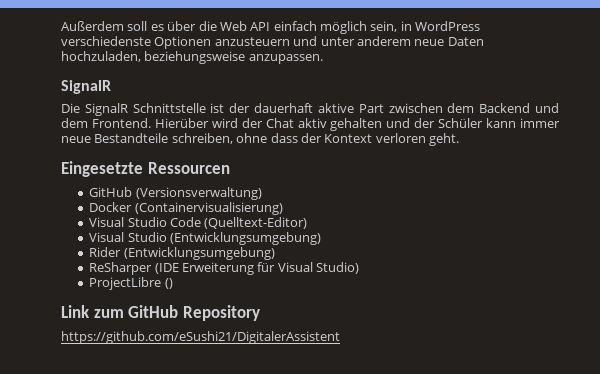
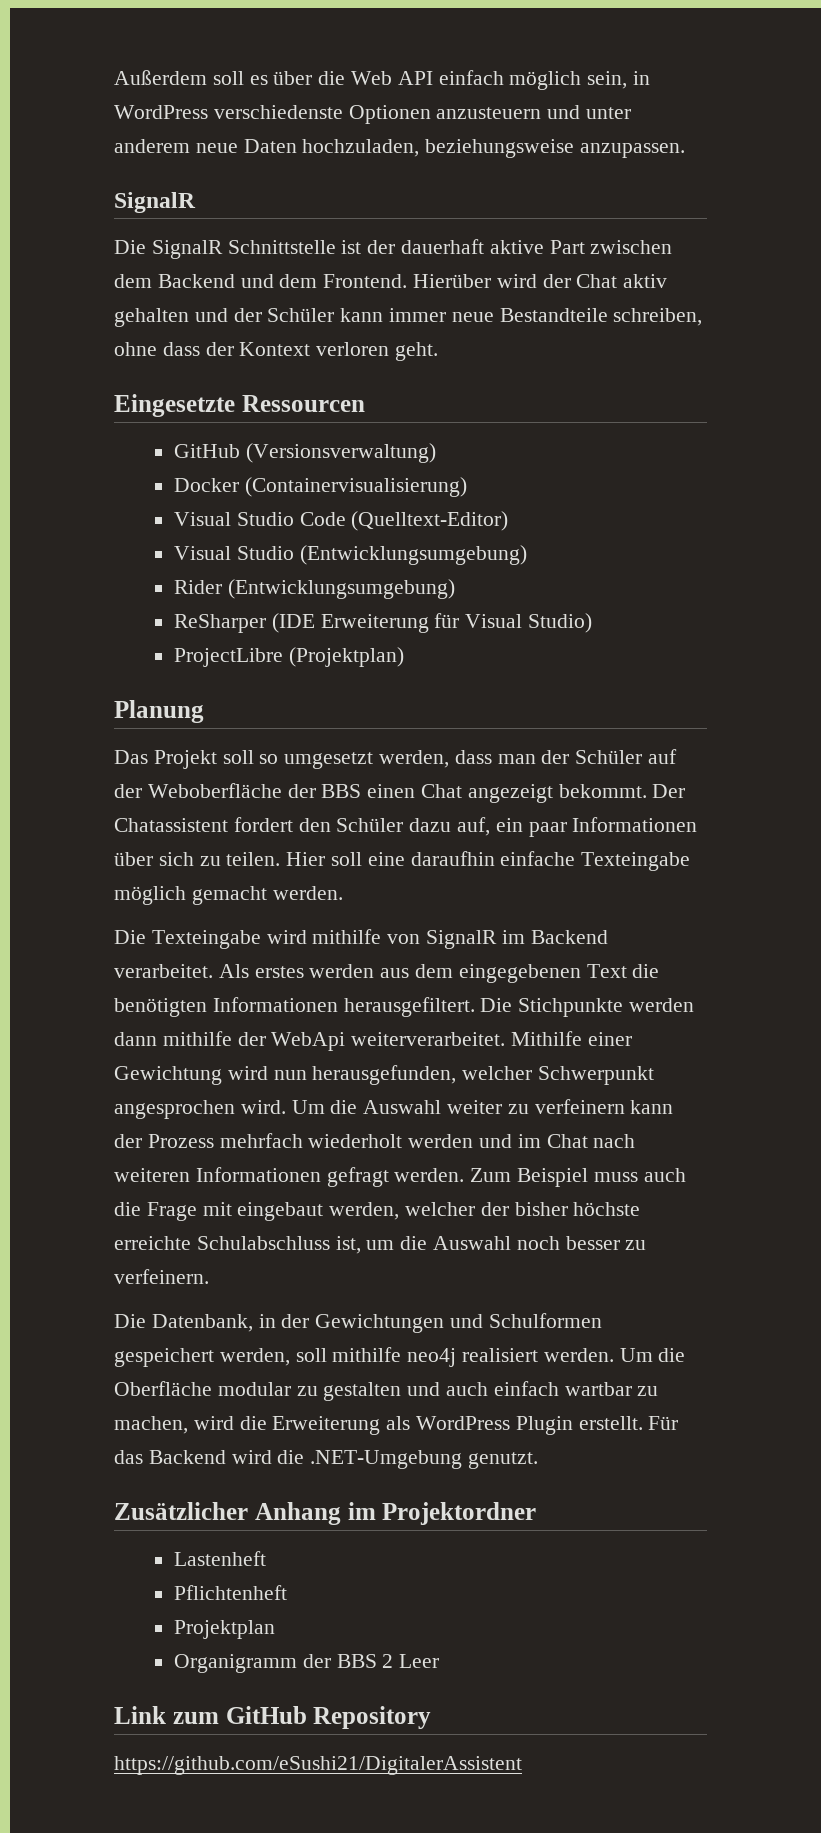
- ProjectLibre ()
+ ProjectLibre (Projektplan)
+ Planung
+ Das Projekt soll so umgesetzt werden, dass man der Schüler auf der Weboberfläche der BBS einen Chat angezeigt bekommt. Der Chatassistent fordert den Schüler dazu auf, ein paar Informationen über sich zu teilen. Hier soll eine daraufhin einfache Texteingabe möglich gemacht werden.
+ Die Texteingabe wird mithilfe von SignalR im Backend verarbeitet. Als erstes werden aus dem eingegebenen Text die benötigten Informationen herausgefiltert. Die Stichpunkte werden dann mithilfe der WebApi weiterverarbeitet. Mithilfe einer Gewichtung wird nun herausgefunden, welcher Schwerpunkt angesprochen wird. Um die Auswahl weiter zu verfeinern kann der Prozess mehrfach wiederholt werden und im Chat nach weiteren Informationen gefragt werden. Zum Beispiel muss auch die Frage mit eingebaut werden, welcher der bisher höchste erreichte Schulabschluss ist, um die Auswahl noch besser zu verfeinern.
+ Die Datenbank, in der Gewichtungen und Schulformen gespeichert werden, soll mithilfe neo4j realisiert werden. Um die Oberfläche modular zu gestalten und auch einfach wartbar zu machen, wird die Erweiterung als WordPress Plugin erstellt. Für das Backend wird die .NET-Umgebung genutzt.
+ Zusätzlicher Anhang im Projektordner
+ Lastenheft
+ Pflichtenheft
+ Projektplan
+ Organigramm der BBS 2 Leer

